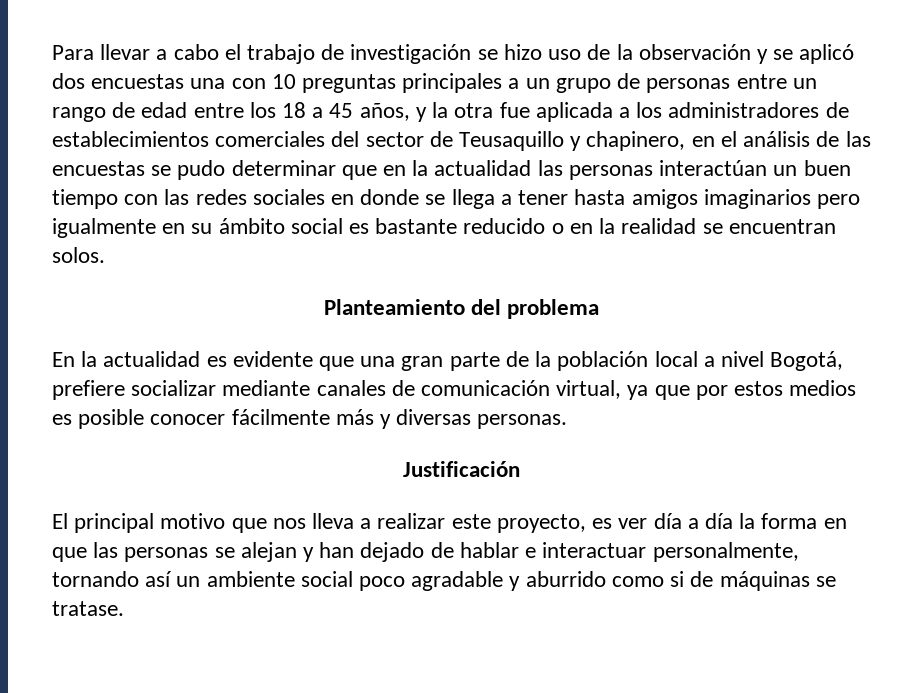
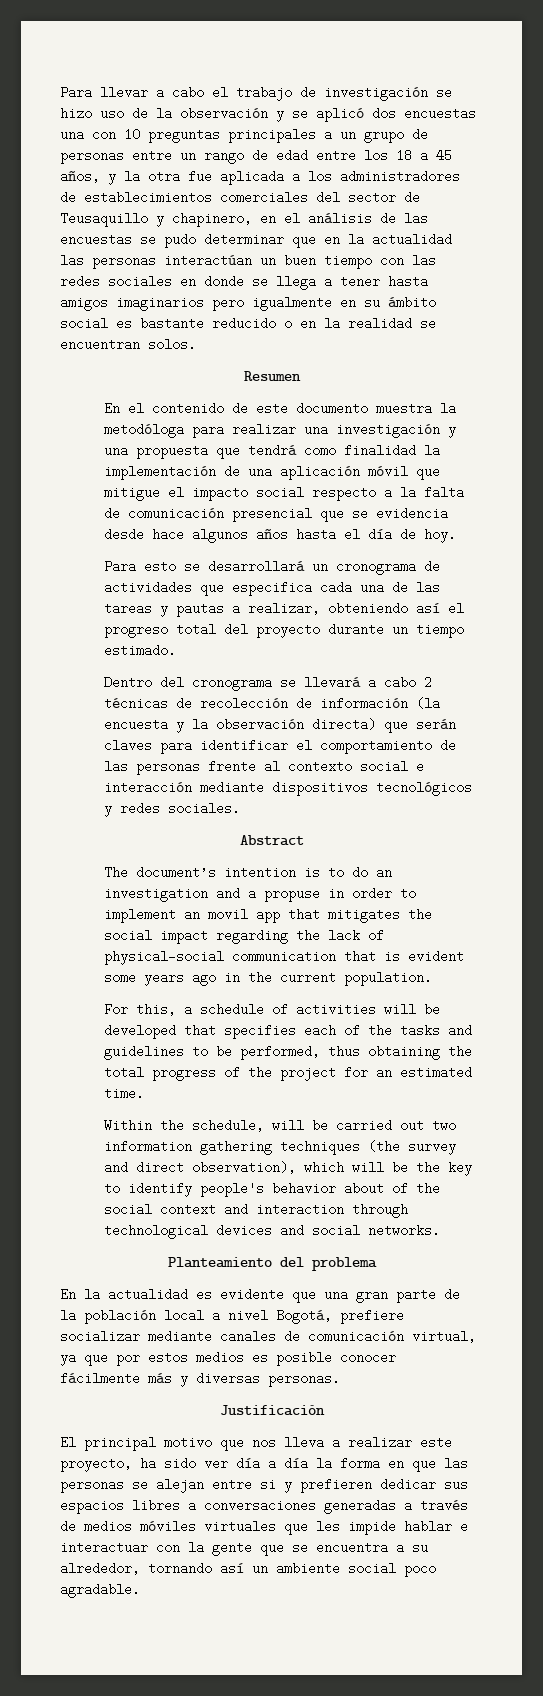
+ Resumen
+ En el contenido de este documento muestra la metodóloga para realizar una investigación y una propuesta que tendrá como finalidad la implementación de una aplicación móvil que mitigue el impacto social respecto a la falta de comunicación presencial que se evidencia desde hace algunos años hasta el día de hoy.
+ Para esto se desarrollará un cronograma de actividades que especifica cada una de las tareas y pautas a realizar, obteniendo así el progreso total del proyecto durante un tiempo estimado.
+ Dentro del cronograma se llevará a cabo 2 técnicas de recolección de información (la encuesta y la observación directa) que serán claves para identificar el comportamiento de las personas frente al contexto social e interacción mediante dispositivos tecnológicos y redes sociales.
+ Abstract
+ The document’s intention is to do an investigation and a propuse in order to implement an movil app that mitigates the social impact regarding the lack of physical-social communication that is evident some years ago in the current population.
+ For this, a schedule of activities will be developed that specifies each of the tasks and guidelines to be performed, thus obtaining the total progress of the project for an estimated time.
+ Within the schedule, will be carried out two information gathering techniques (the survey and direct observation), which will be the key to identify people's behavior about of the social context and interaction through technological devices and social networks.
- El principal motivo que nos lleva a realizar este proyecto, es ver día a día la forma en que las personas se alejan y han dejado de hablar e interactuar personalmente, tornando así un ambiente social poco agradable y aburrido como si de máquinas se tratase.
+ El principal motivo que nos lleva a realizar este proyecto, ha sido ver día a día la forma en que las personas se alejan entre si y prefieren dedicar sus espacios libres a conversaciones generadas a través de medios móviles virtuales que les impide hablar e interactuar con la gente que se encuentra a su alrededor, tornando así un ambiente social poco agradable.

